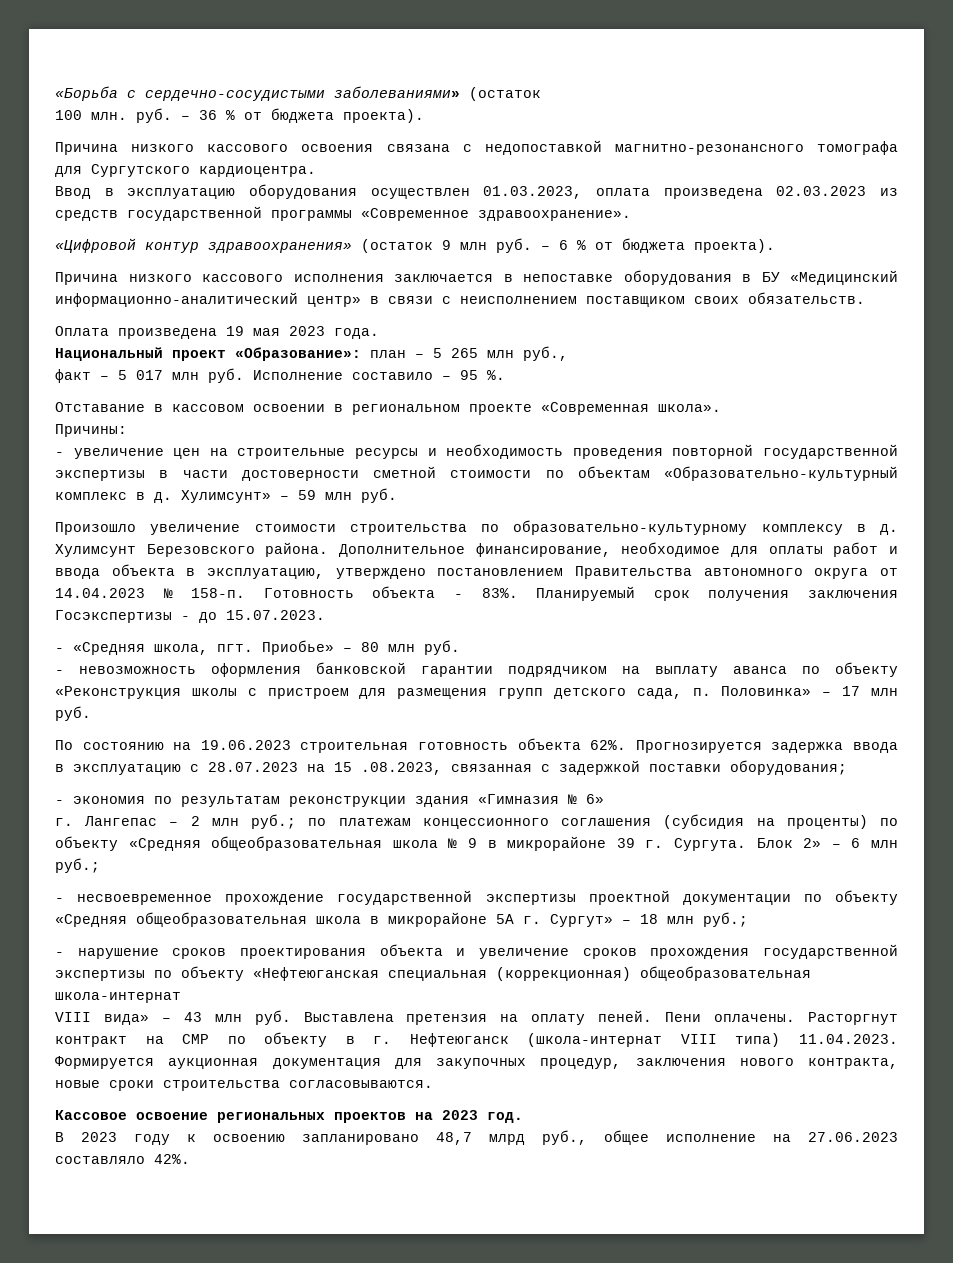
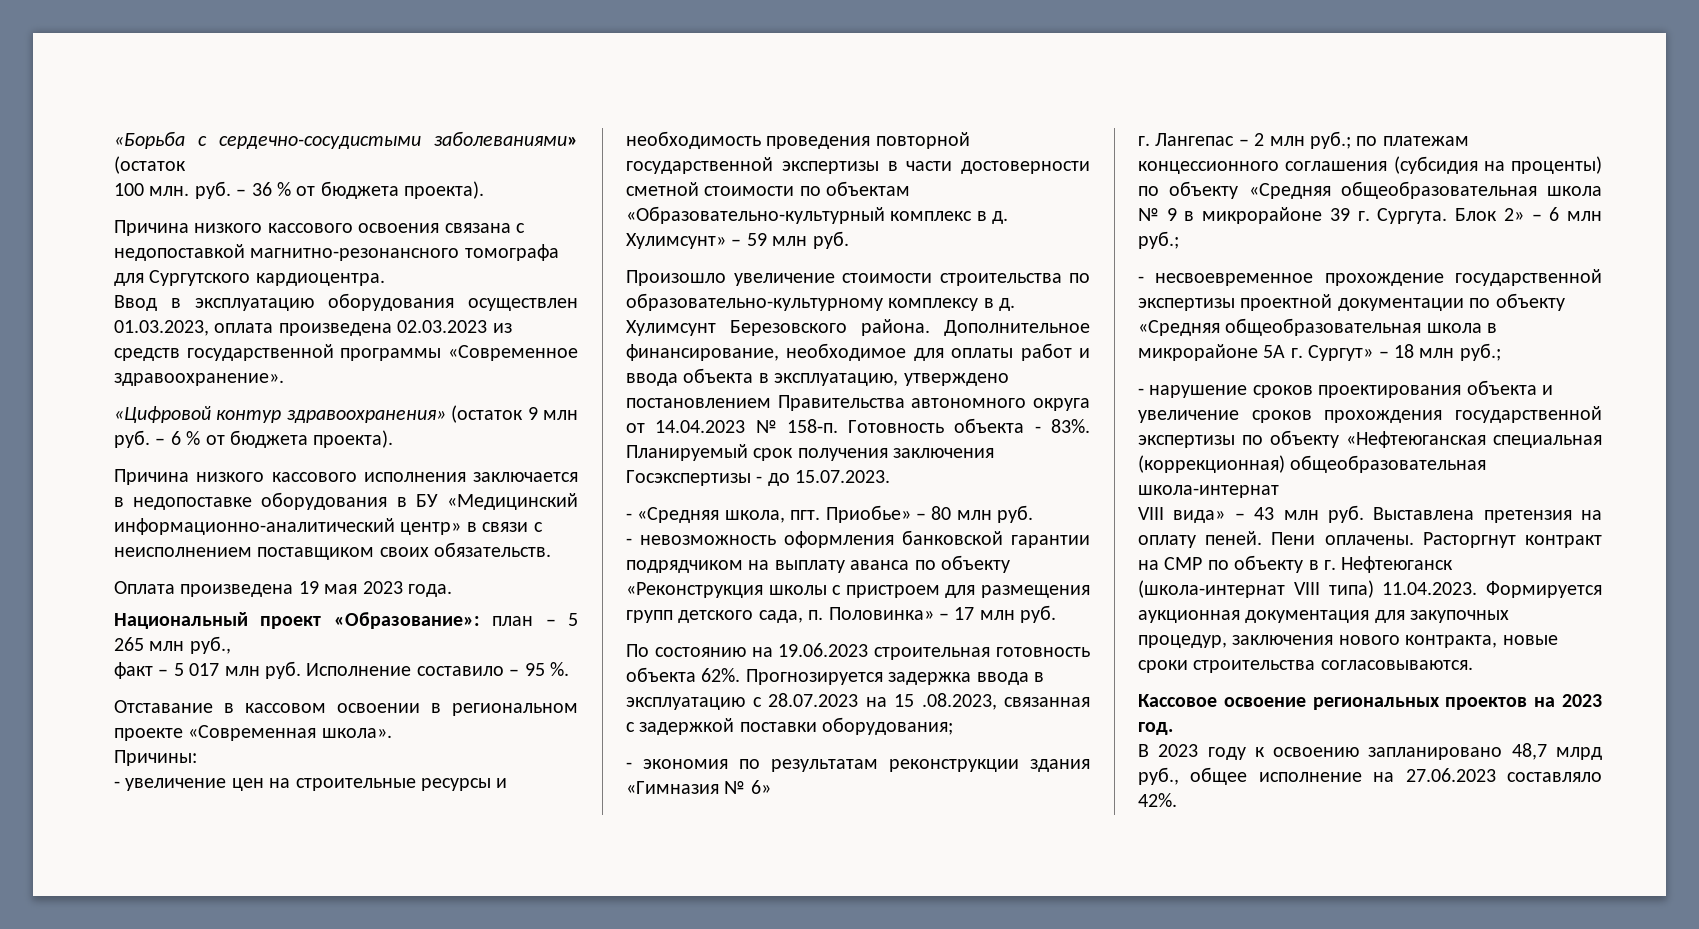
- Причина низкого кассового исполнения заключается в непоставке оборудования в БУ «Медицинский информационно-аналитический центр» в связи с неисполнением поставщиком своих обязательств.
+ Причина низкого кассового исполнения заключается в недопоставке оборудования в БУ «Медицинский информационно-аналитический центр» в связи с неисполнением поставщиком своих обязательств.

